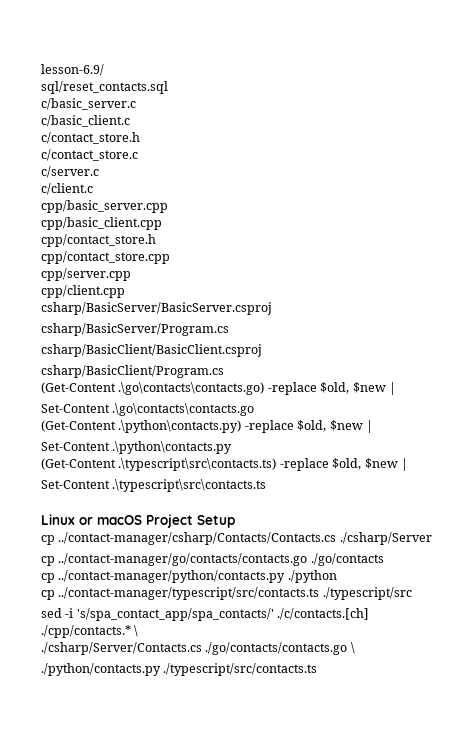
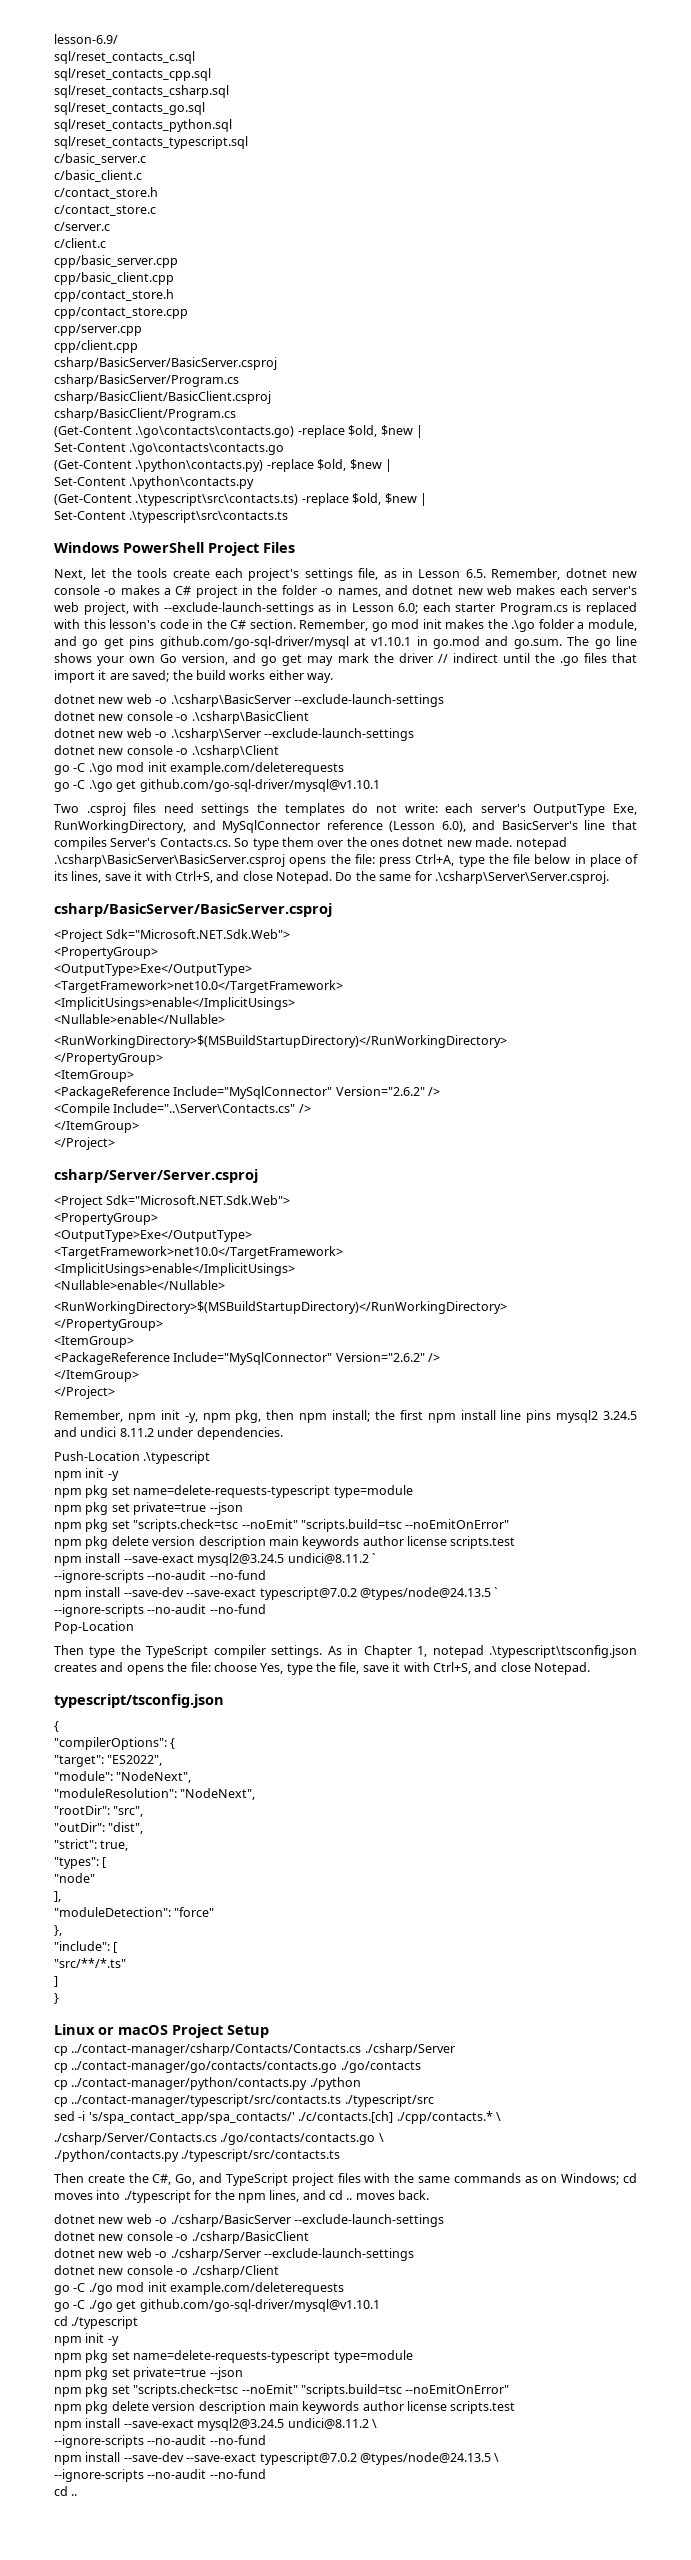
- sql/reset_contacts.sql
+ sql/reset_contacts_c.sql
+ sql/reset_contacts_cpp.sql
+ sql/reset_contacts_csharp.sql
+ sql/reset_contacts_go.sql
+ sql/reset_contacts_python.sql
+ sql/reset_contacts_typescript.sql
+ Windows PowerShell Project Files
+ Next, let the tools create each project's settings file, as in Lesson 6.5. Remember, dotnet new console -o makes a C# project in the folder -o names, and dotnet new web makes each server's web project, with --exclude-launch-settings as in Lesson 6.0; each starter Program.cs is replaced with this lesson's code in the C# section. Remember, go mod init makes the .\go folder a module, and go get pins github.com/go-sql-driver/mysql at v1.10.1 in go.mod and go.sum. The go line shows your own Go version, and go get may mark the driver // indirect until the .go files that import it are saved; the build works either way.
+ dotnet new web -o .\csharp\BasicServer --exclude-launch-settings
+ dotnet new console -o .\csharp\BasicClient
+ dotnet new web -o .\csharp\Server --exclude-launch-settings
+ dotnet new console -o .\csharp\Client
+ go -C .\go mod init example.com/deleterequests
+ go -C .\go get github.com/go-sql-driver/mysql@v1.10.1
+ Two .csproj files need settings the templates do not write: each server's OutputType Exe, RunWorkingDirectory, and MySqlConnector reference (Lesson 6.0), and BasicServer's line that compiles Server's Contacts.cs. So type them over the ones dotnet new made. notepad .\csharp\BasicServer\BasicServer.csproj opens the file: press Ctrl+A, type the file below in place of its lines, save it with Ctrl+S, and close Notepad. Do the same for .\csharp\Server\Server.csproj.
+ csharp/BasicServer/BasicServer.csproj
+ <Project Sdk="Microsoft.NET.Sdk.Web">
+ <PropertyGroup>
+ <OutputType>Exe</OutputType>
+ <TargetFramework>net10.0</TargetFramework>
+ <ImplicitUsings>enable</ImplicitUsings>
+ <Nullable>enable</Nullable>
+ <RunWorkingDirectory>$(MSBuildStartupDirectory)</RunWorkingDirectory>
+ </PropertyGroup>
+ <ItemGroup>
+ <PackageReference Include="MySqlConnector" Version="2.6.2" />
+ <Compile Include="..\Server\Contacts.cs" />
+ </ItemGroup>
+ </Project>
+ csharp/Server/Server.csproj
+ <Project Sdk="Microsoft.NET.Sdk.Web">
+ <PropertyGroup>
+ <OutputType>Exe</OutputType>
+ <TargetFramework>net10.0</TargetFramework>
+ <ImplicitUsings>enable</ImplicitUsings>
+ <Nullable>enable</Nullable>
+ <RunWorkingDirectory>$(MSBuildStartupDirectory)</RunWorkingDirectory>
+ </PropertyGroup>
+ <ItemGroup>
+ <PackageReference Include="MySqlConnector" Version="2.6.2" />
+ </ItemGroup>
+ </Project>
+ Remember, npm init -y, npm pkg, then npm install; the first npm install line pins mysql2 3.24.5 and undici 8.11.2 under dependencies.
+ Push-Location .\typescript
+ npm init -y
+ npm pkg set name=delete-requests-typescript type=module
+ npm pkg set private=true --json
+ npm pkg set "scripts.check=tsc --noEmit" "scripts.build=tsc --noEmitOnError"
+ npm pkg delete version description main keywords author license scripts.test
+ npm install --save-exact mysql2@3.24.5 undici@8.11.2 `
+ --ignore-scripts --no-audit --no-fund
+ npm install --save-dev --save-exact typescript@7.0.2 @types/node@24.13.5 `
+ --ignore-scripts --no-audit --no-fund
+ Pop-Location
+ Then type the TypeScript compiler settings. As in Chapter 1, notepad .\typescript\tsconfig.json creates and opens the file: choose Yes, type the file, save it with Ctrl+S, and close Notepad.
+ typescript/tsconfig.json
+ {
+ "compilerOptions": {
+ "target": "ES2022",
+ "module": "NodeNext",
+ "moduleResolution": "NodeNext",
+ "rootDir": "src",
+ "outDir": "dist",
+ "strict": true,
+ "types": [
+ "node"
+ ],
+ "moduleDetection": "force"
+ },
+ "include": [
+ "src/**/*.ts"
+ ]
+ }
+ Then create the C#, Go, and TypeScript project files with the same commands as on Windows; cd moves into ./typescript for the npm lines, and cd .. moves back.
+ dotnet new web -o ./csharp/BasicServer --exclude-launch-settings
+ dotnet new console -o ./csharp/BasicClient
+ dotnet new web -o ./csharp/Server --exclude-launch-settings
+ dotnet new console -o ./csharp/Client
+ go -C ./go mod init example.com/deleterequests
+ go -C ./go get github.com/go-sql-driver/mysql@v1.10.1
+ cd ./typescript
+ npm init -y
+ npm pkg set name=delete-requests-typescript type=module
+ npm pkg set private=true --json
+ npm pkg set "scripts.check=tsc --noEmit" "scripts.build=tsc --noEmitOnError"
+ npm pkg delete version description main keywords author license scripts.test
+ npm install --save-exact mysql2@3.24.5 undici@8.11.2 \
+ --ignore-scripts --no-audit --no-fund
+ npm install --save-dev --save-exact typescript@7.0.2 @types/node@24.13.5 \
+ --ignore-scripts --no-audit --no-fund
+ cd ..

